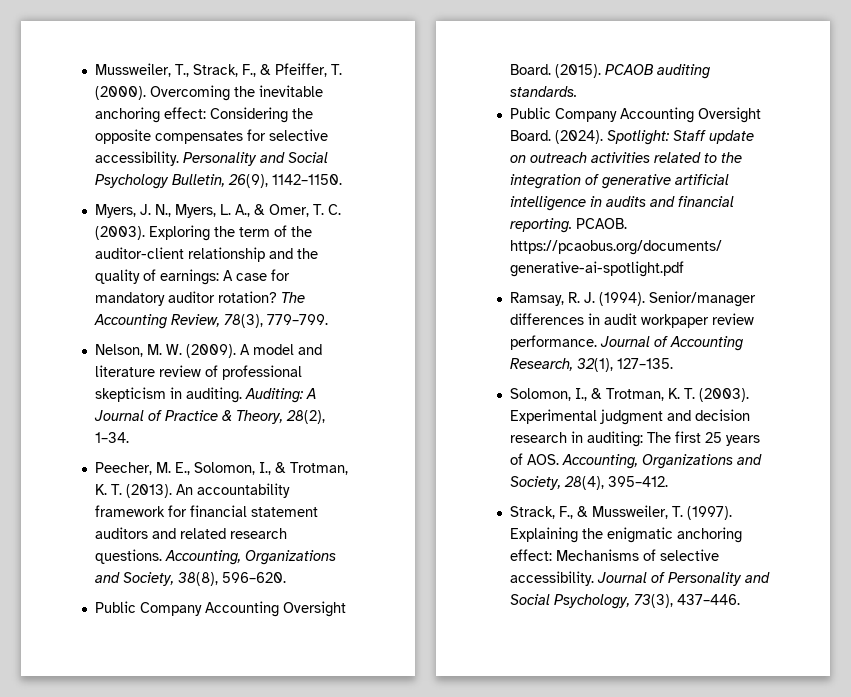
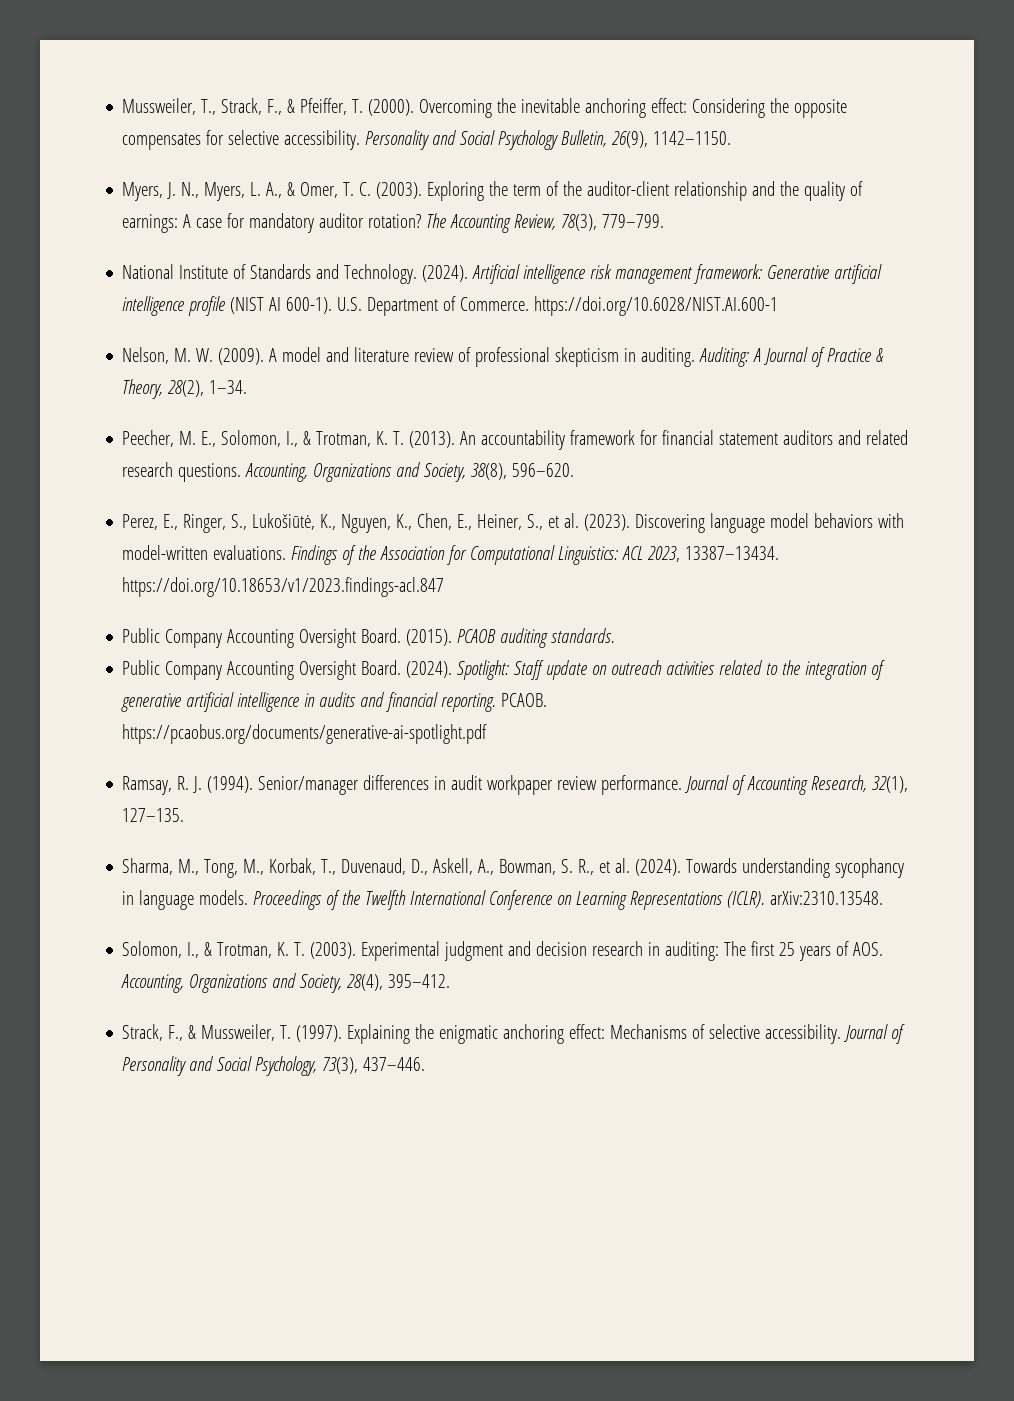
+ National Institute of Standards and Technology. (2024). Artificial intelligence risk management framework: Generative artificial intelligence profile (NIST AI 600-1). U.S. Department of Commerce. https://doi.org/10.6028/NIST.AI.600-1
+ Perez, E., Ringer, S., Lukošiūtė, K., Nguyen, K., Chen, E., Heiner, S., et al. (2023). Discovering language model behaviors with model-written evaluations. Findings of the Association for Computational Linguistics: ACL 2023, 13387–13434. https://doi.org/10.18653/v1/2023.findings-acl.847
+ Sharma, M., Tong, M., Korbak, T., Duvenaud, D., Askell, A., Bowman, S. R., et al. (2024). Towards understanding sycophancy in language models. Proceedings of the Twelfth International Conference on Learning Representations (ICLR). arXiv:2310.13548.

